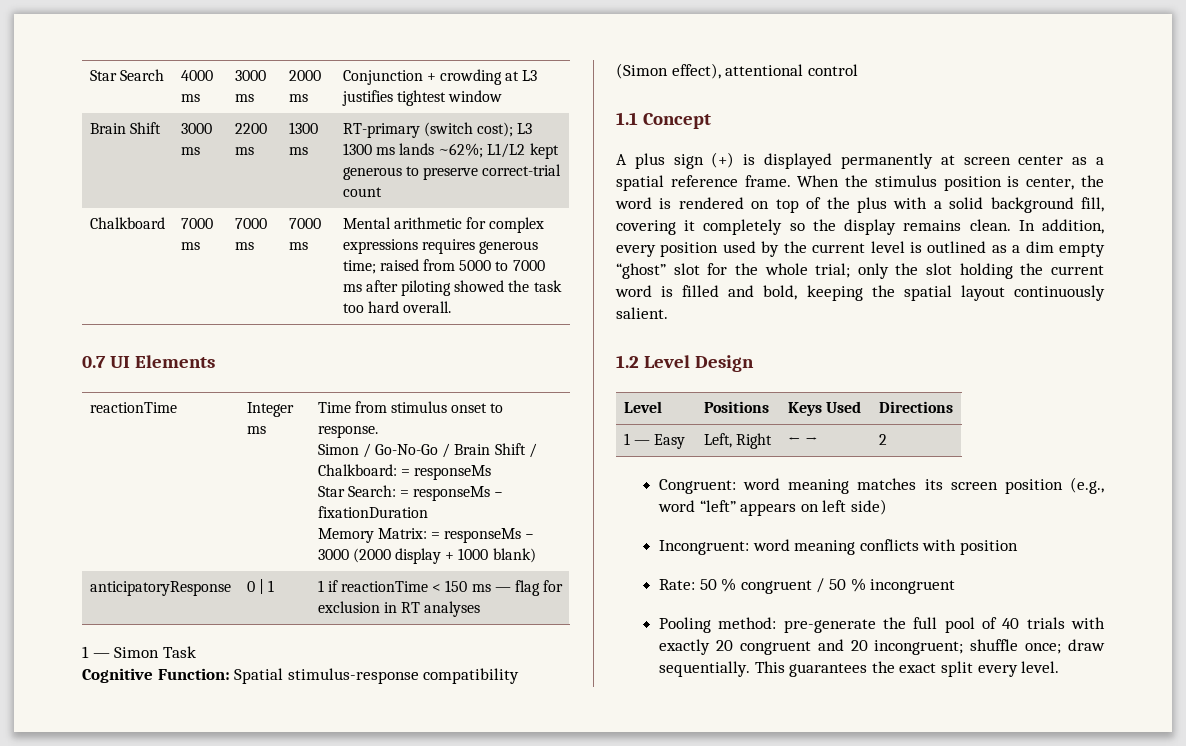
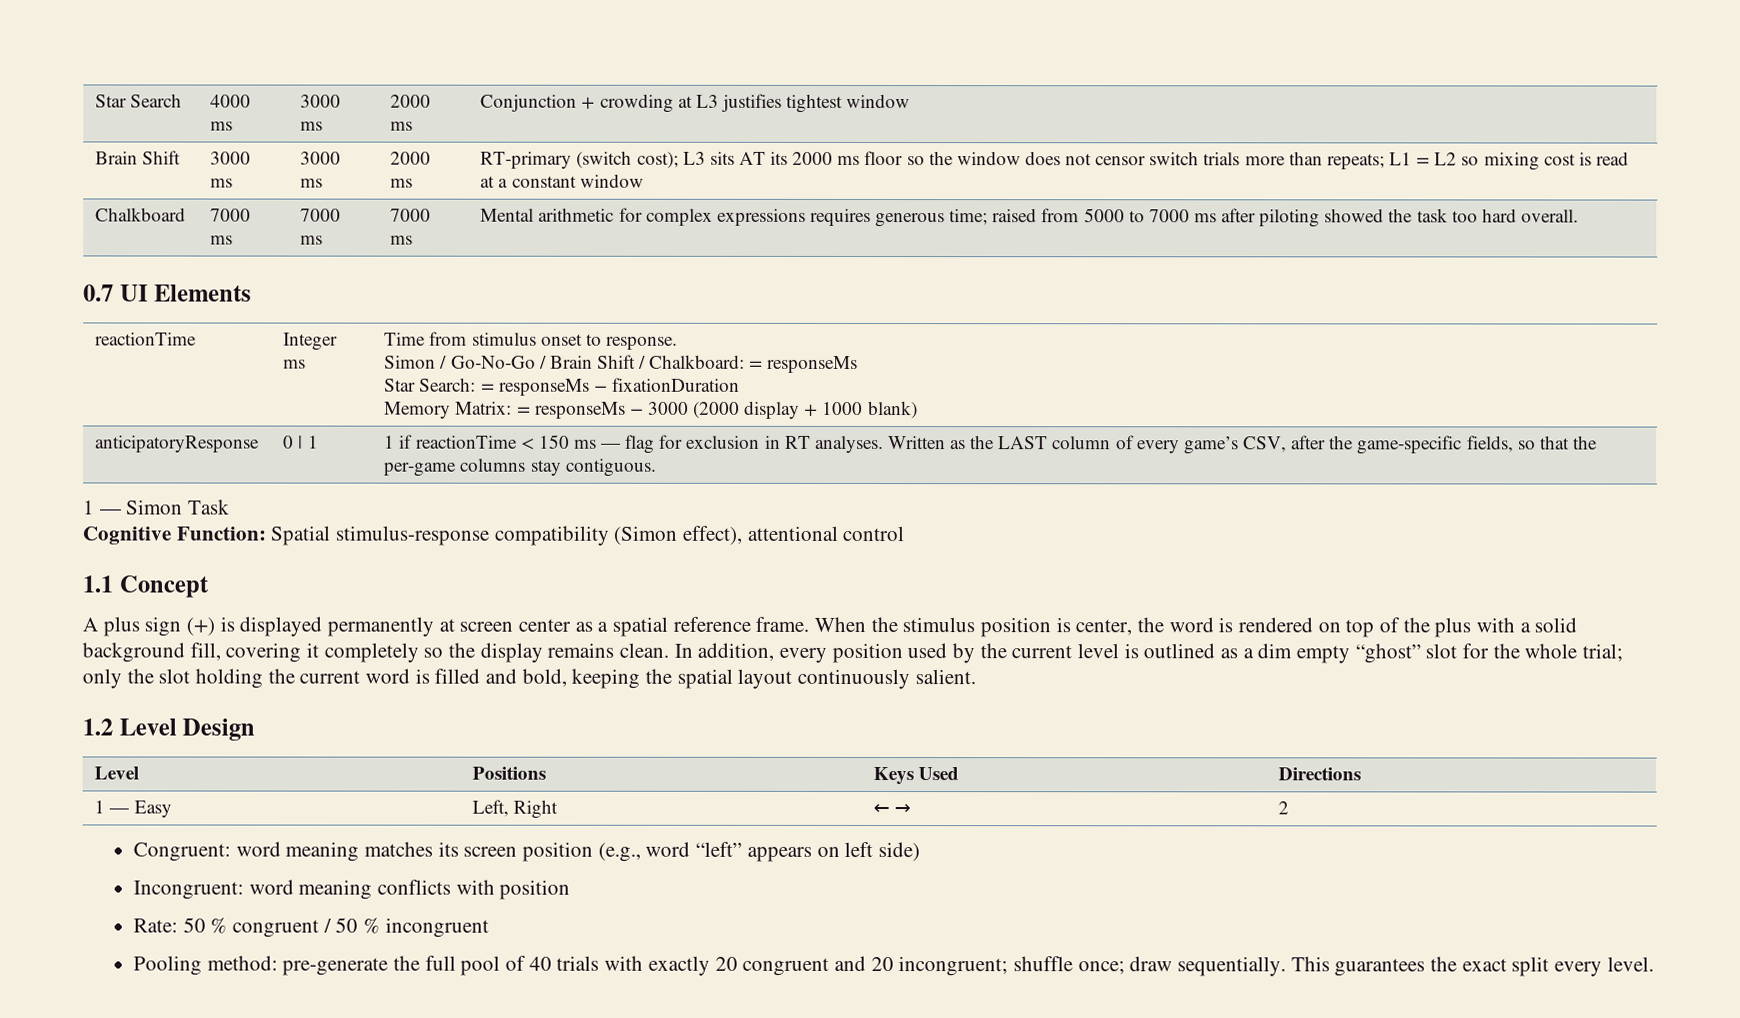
- 3000 ms | 2200 ms | 1300 ms
+ 3000 ms | 3000 ms | 2000 ms
- RT-primary (switch cost); L3 1300 ms lands ~62%; L1/L2 kept generous to preserve correct-trial count
+ RT-primary (switch cost); L3 sits AT its 2000 ms floor so the window does not censor switch trials more than repeats; L1 = L2 so mixing cost is read at a constant window
- anticipatoryResponse | 0 | 1 | 1 if reactionTime < 150 ms — flag for exclusion in RT analyses
+ anticipatoryResponse | 0 | 1 | 1 if reactionTime < 150 ms — flag for exclusion in RT analyses. Written as the LAST column of every game’s CSV, after the game-specific fields, so that the per-game columns stay contiguous.

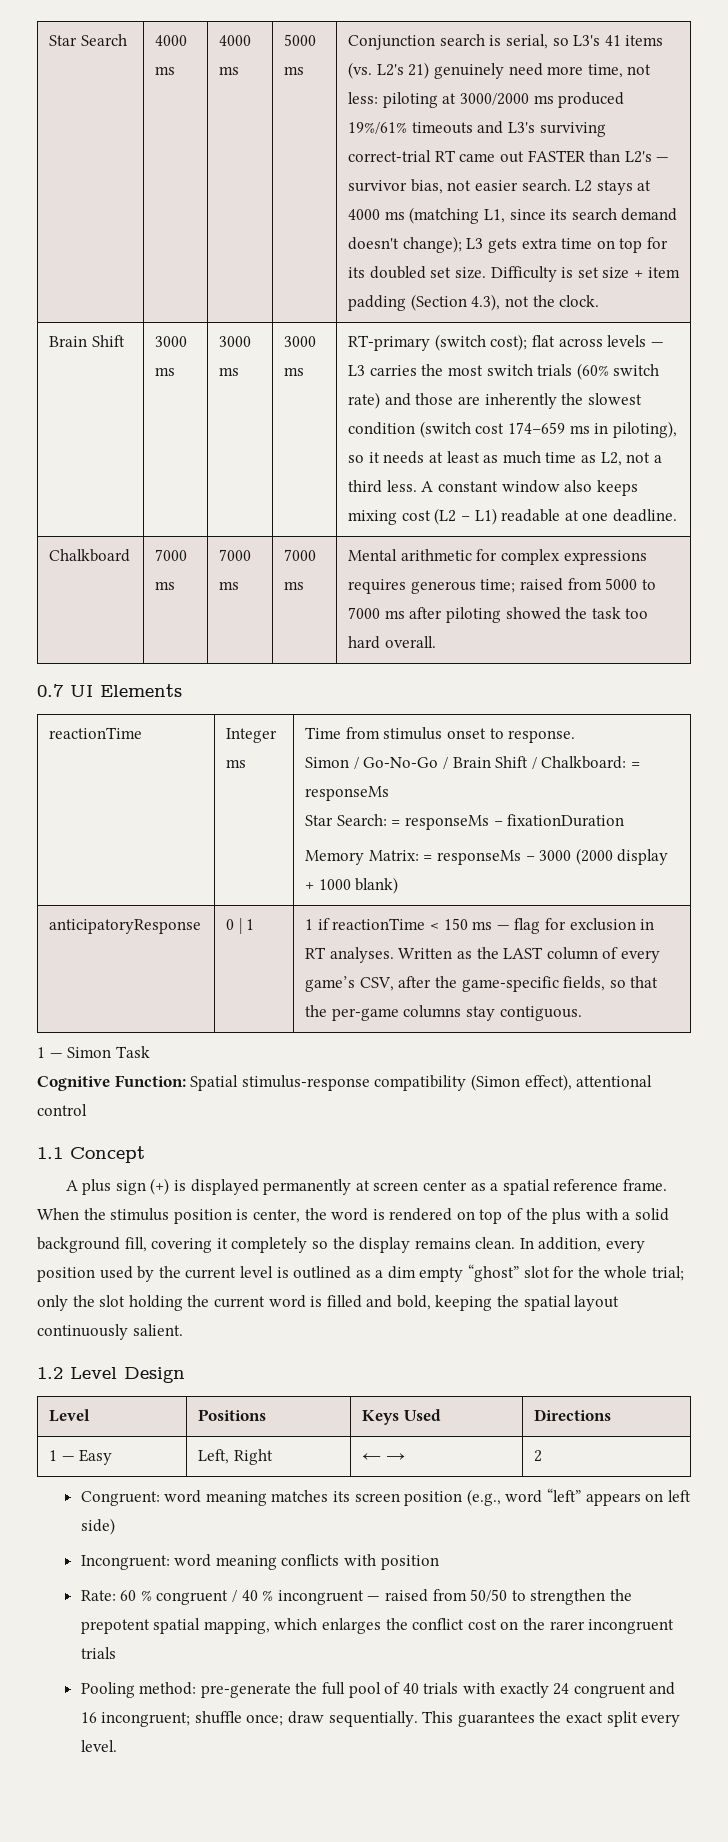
- 4000 ms | 3000 ms | 2000 ms
+ 4000 ms | 4000 ms | 5000 ms
- Conjunction + crowding at L3 justifies tightest window
+ Conjunction search is serial, so L3's 41 items (vs. L2's 21) genuinely need more time, not less: piloting at 3000/2000 ms produced 19%/61% timeouts and L3's surviving correct-trial RT came out FASTER than L2's — survivor bias, not easier search. L2 stays at 4000 ms (matching L1, since its search demand doesn't change); L3 gets extra time on top for its doubled set size. Difficulty is set size + item padding (Section 4.3), not the clock.
- 3000 ms | 3000 ms | 2000 ms
+ 3000 ms | 3000 ms | 3000 ms
- RT-primary (switch cost); L3 sits AT its 2000 ms floor so the window does not censor switch trials more than repeats; L1 = L2 so mixing cost is read at a constant window
+ RT-primary (switch cost); flat across levels — L3 carries the most switch trials (60% switch rate) and those are inherently the slowest condition (switch cost 174–659 ms in piloting), so it needs at least as much time as L2, not a third less. A constant window also keeps mixing cost (L2 − L1) readable at one deadline.
- Rate: 50 % congruent / 50 % incongruent
+ Rate: 60 % congruent / 40 % incongruent — raised from 50/50 to strengthen the prepotent spatial mapping, which enlarges the conflict cost on the rarer incongruent trials
- Pooling method: pre-generate the full pool of 40 trials with exactly 20 congruent and 20 incongruent; shuffle once; draw sequentially.
+ Pooling method: pre-generate the full pool of 40 trials with exactly 24 congruent and 16 incongruent; shuffle once; draw sequentially.

